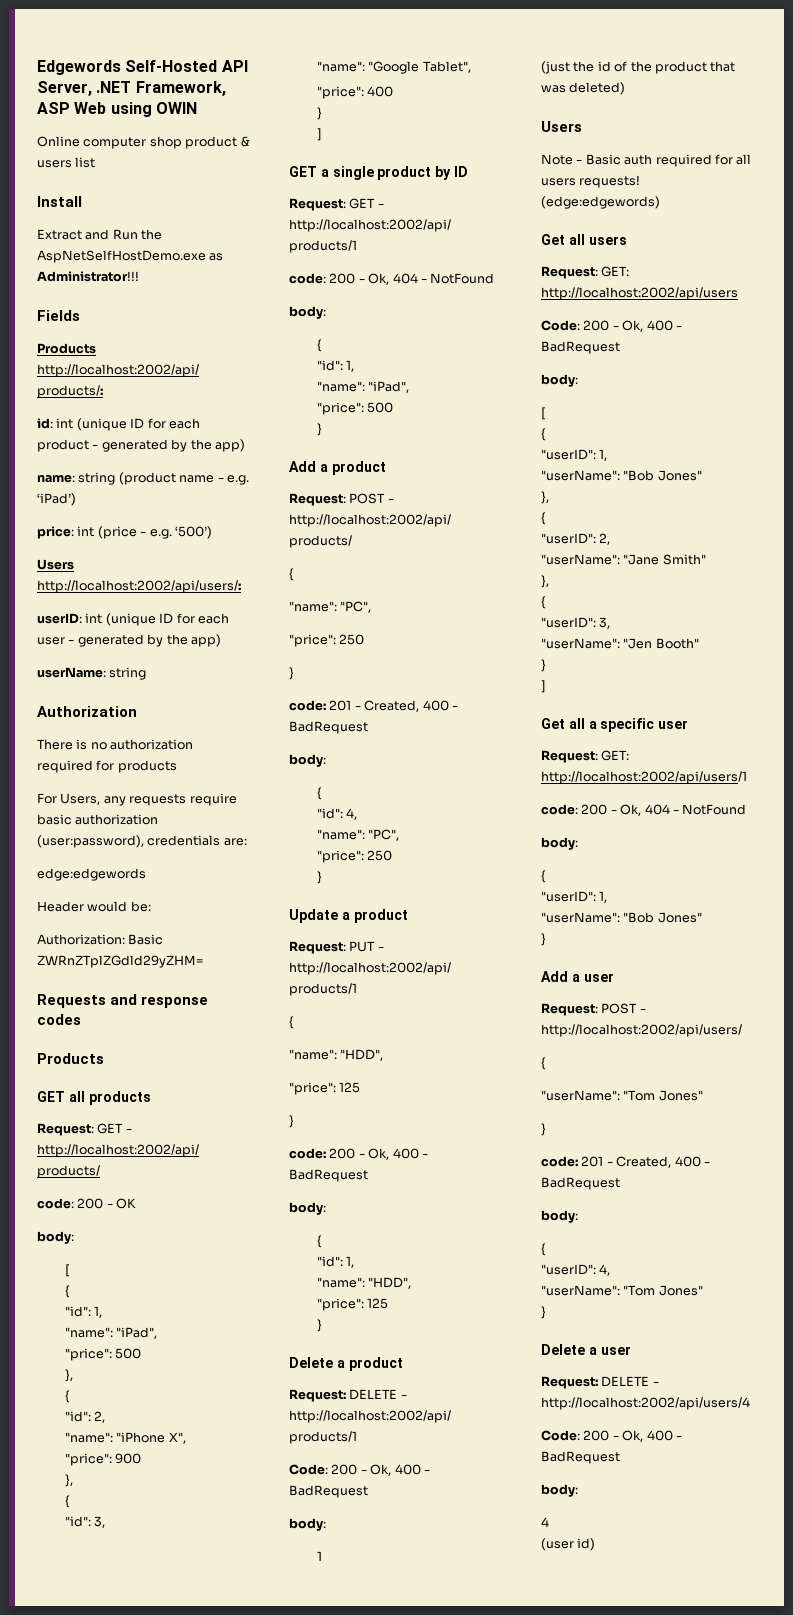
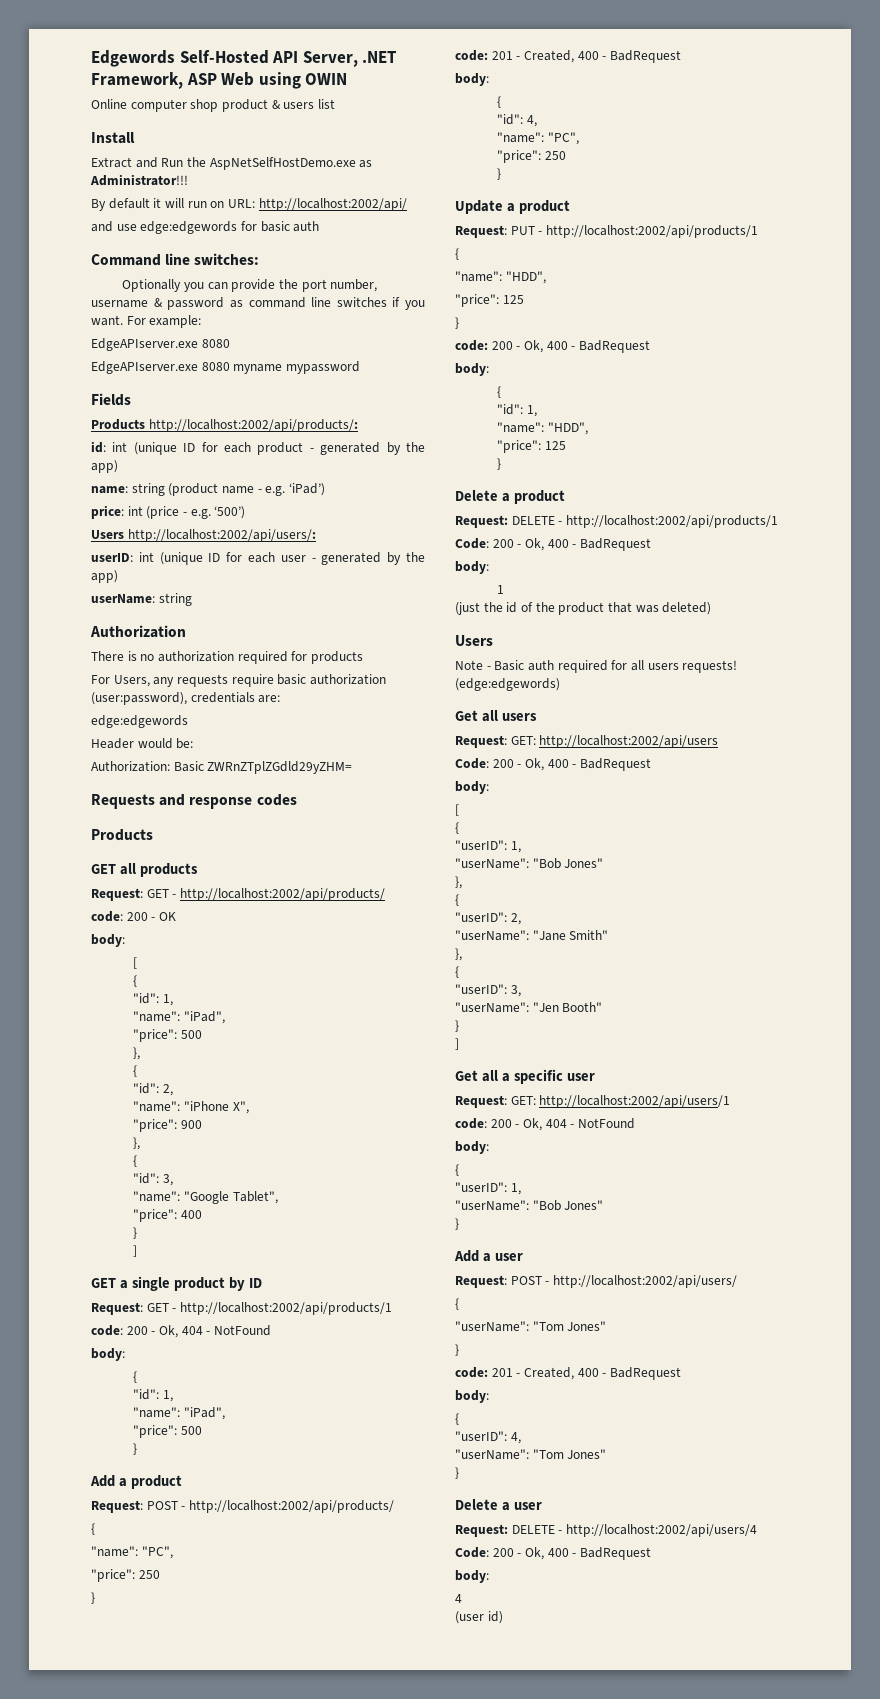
+ By default it will run on URL: http://localhost:2002/api/
+ and use edge:edgewords for basic auth
+ Command line switches:
+ Optionally you can provide the port number, username & password as command line switches if you want. For example:
+ EdgeAPIserver.exe 8080
+ EdgeAPIserver.exe 8080 myname mypassword

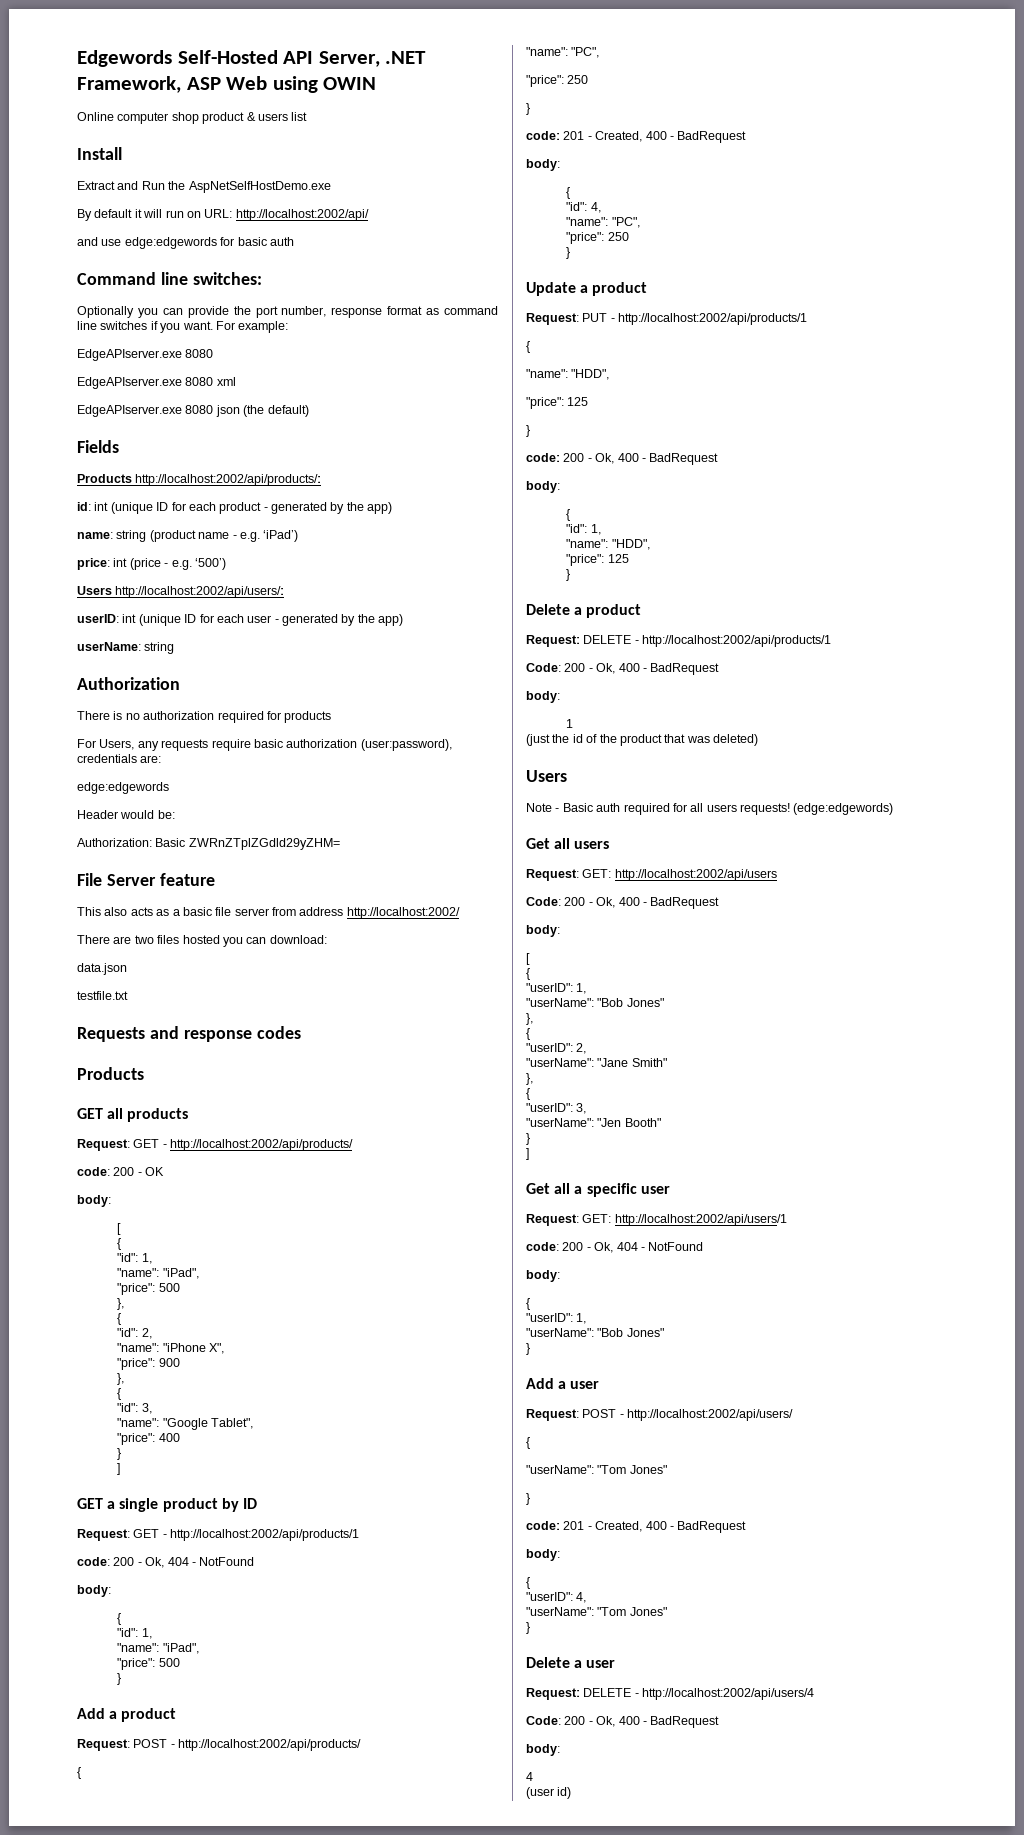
- Extract and Run the AspNetSelfHostDemo.exe as Administrator!!!
+ Extract and Run the AspNetSelfHostDemo.exe
- Optionally you can provide the port number, username & password as command line switches if you want.
+ Optionally you can provide the port number, response format as command line switches if you want.
- EdgeAPIserver.exe 8080 myname mypassword
+ EdgeAPIserver.exe 8080 xml
+ EdgeAPIserver.exe 8080 json (the default)
+ File Server feature
+ This also acts as a basic file server from address http://localhost:2002/
+ There are two files hosted you can download:
+ data.json
+ testfile.txt

